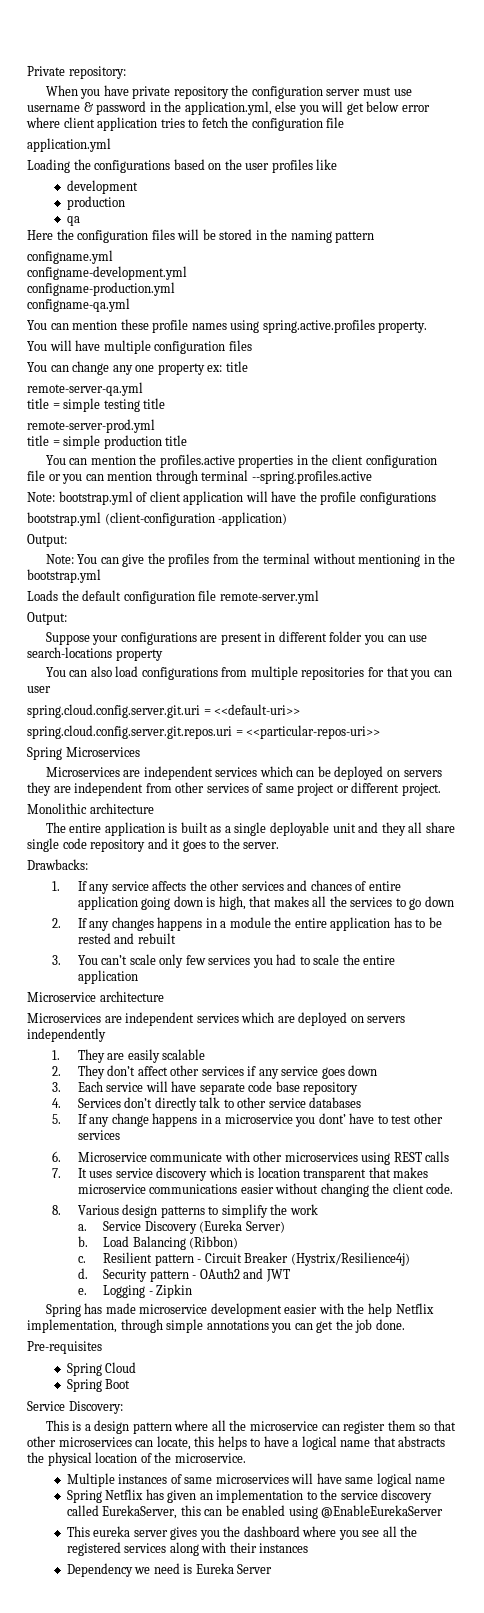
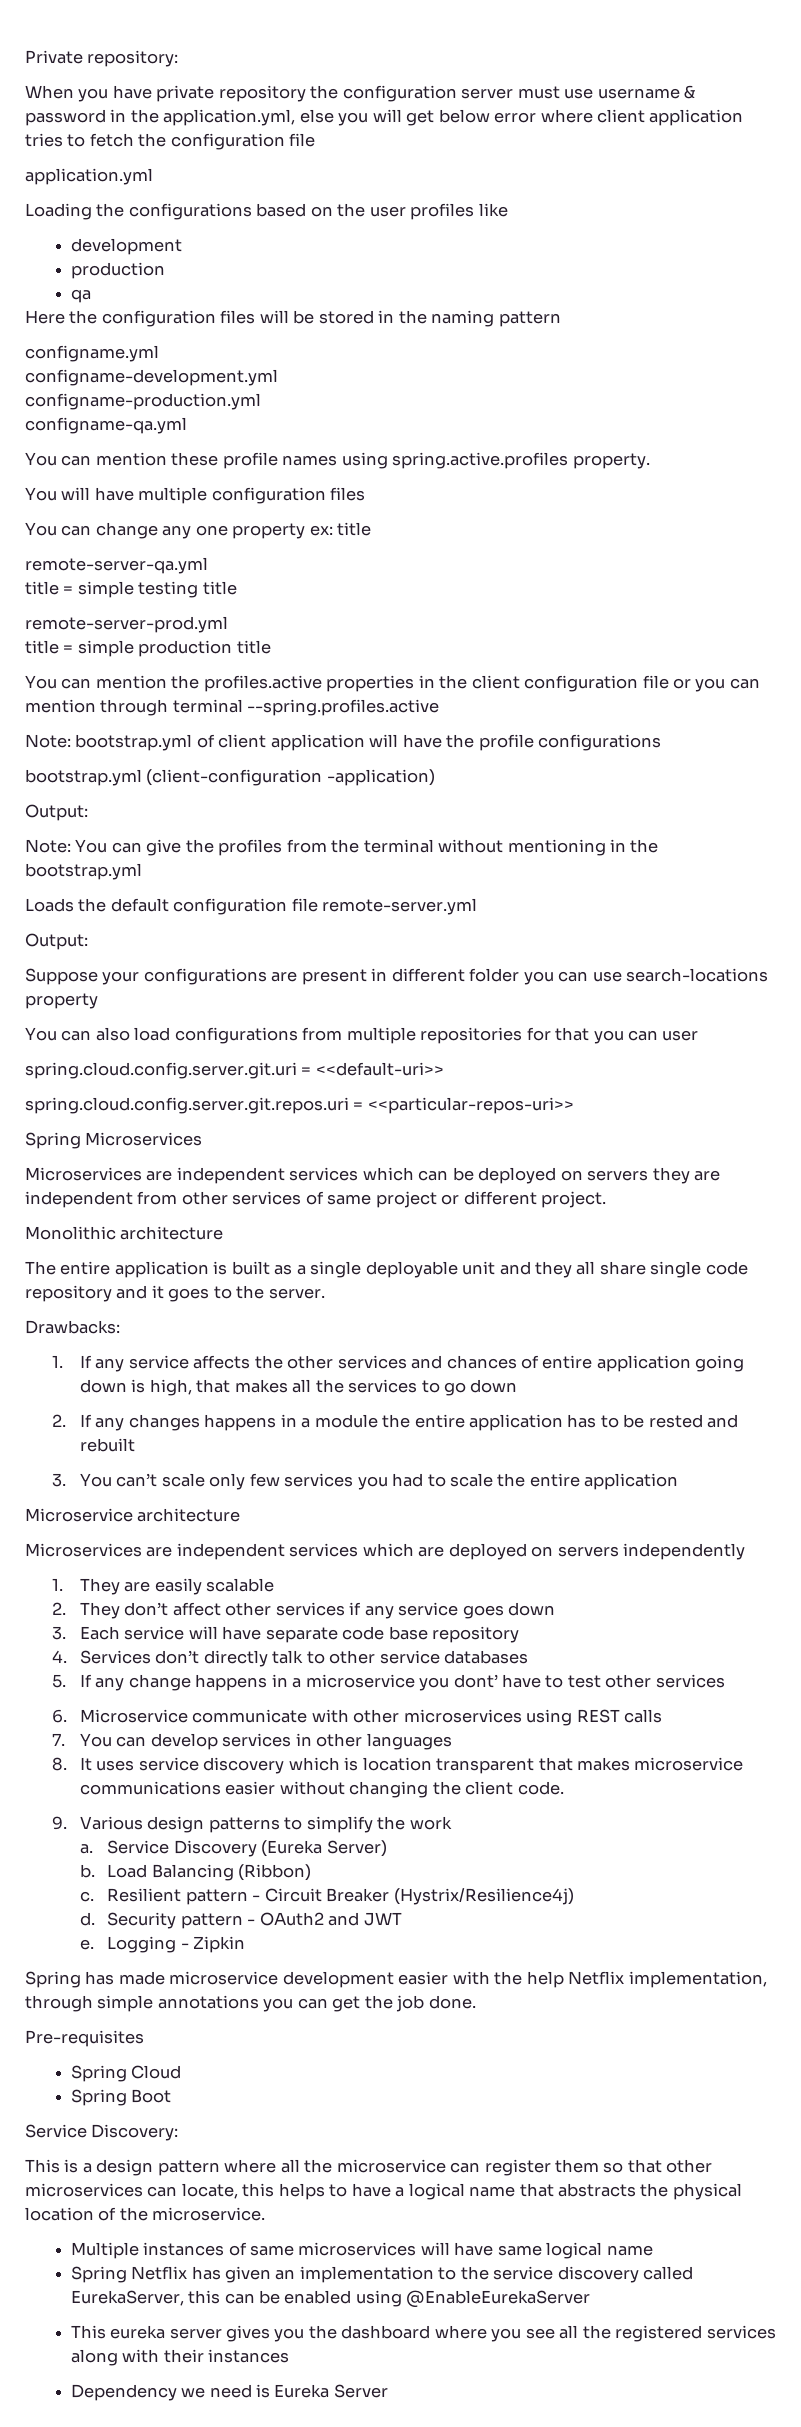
- 7. It uses service discovery which is location transparent that makes microservice communications easier without changing the client code.
+ 7. You can develop services in other languages
+ 8. It uses service discovery which is location transparent that makes microservice communications easier without changing the client code.
- 8. Various design patterns to simplify the work
+ 9. Various design patterns to simplify the work

